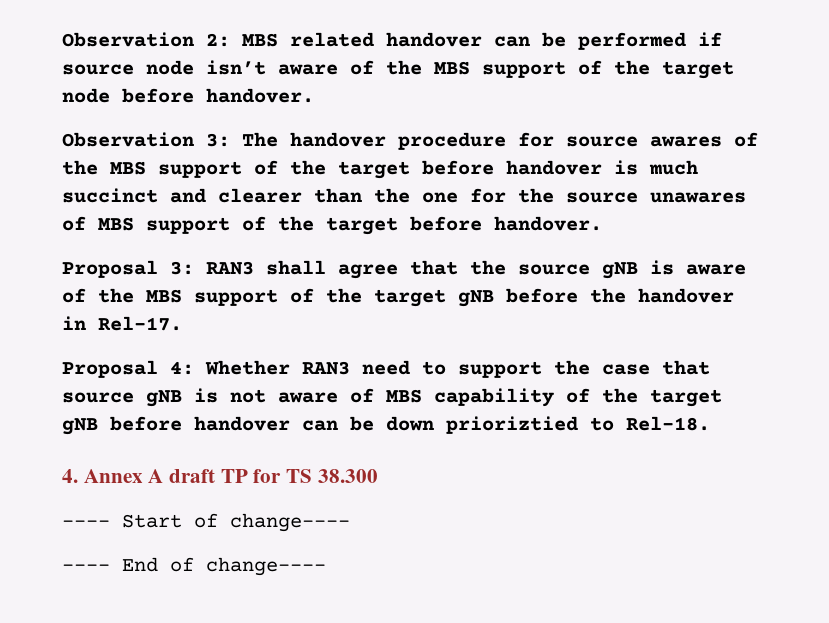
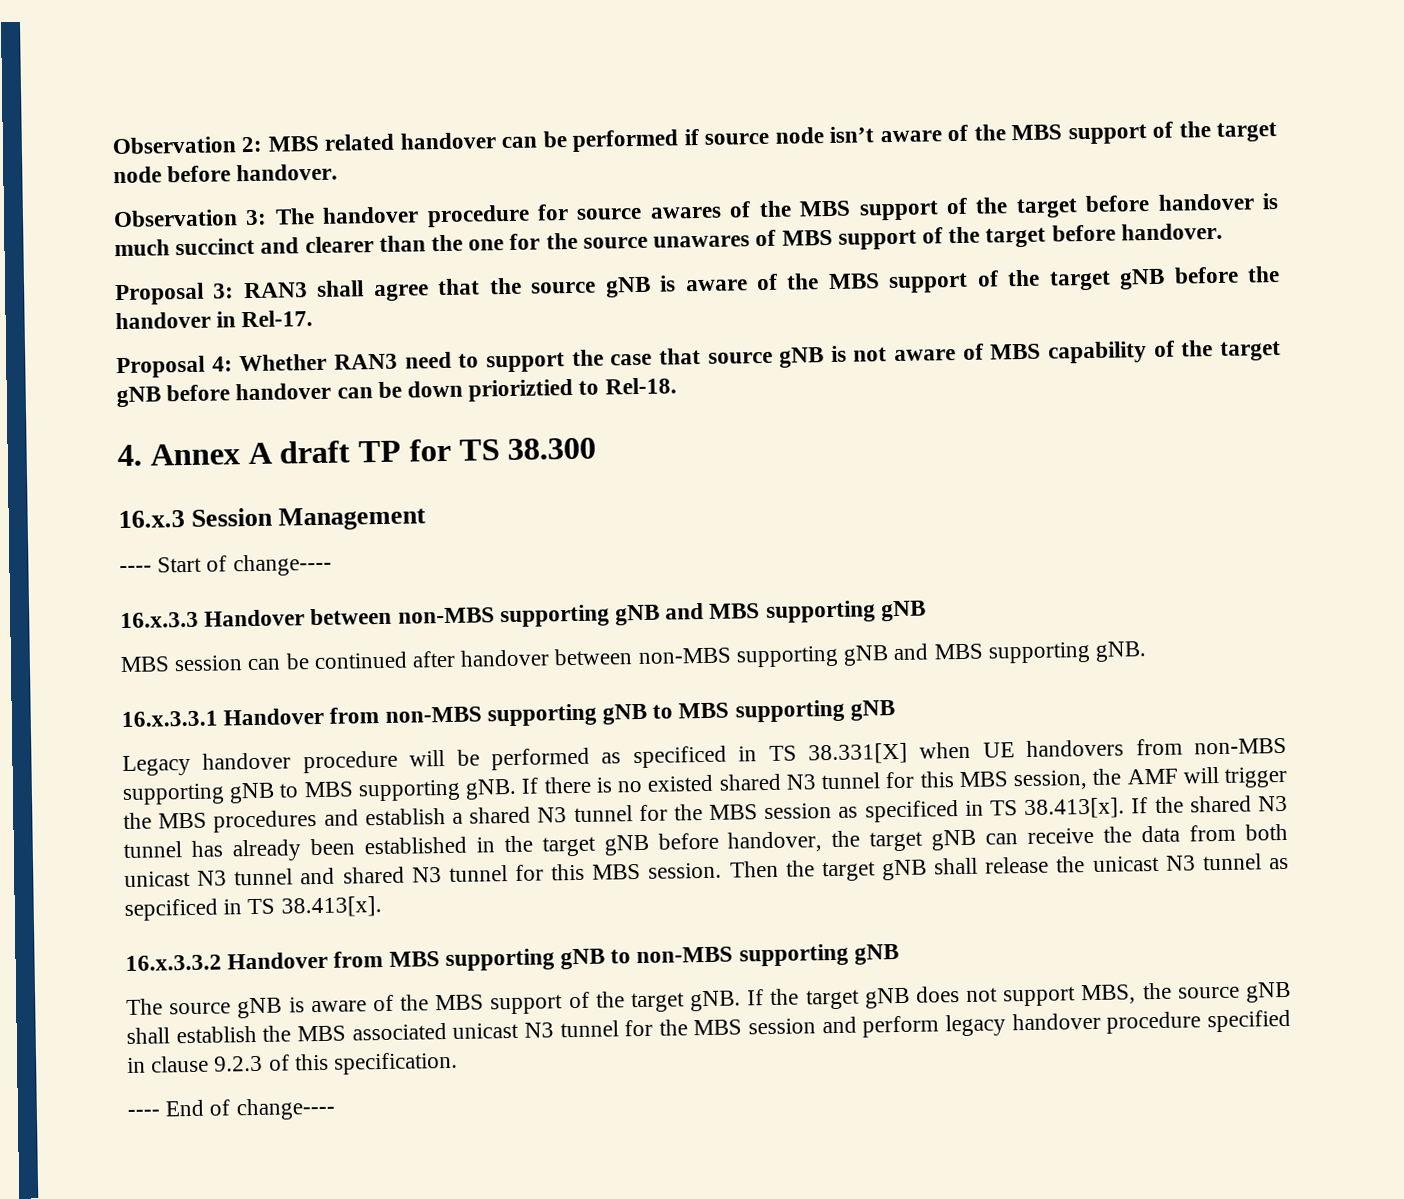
+ 16.x.3 Session Management
+ 16.x.3.3 Handover between non-MBS supporting gNB and MBS supporting gNB
+ MBS session can be continued after handover between non-MBS supporting gNB and MBS supporting gNB.
+ 16.x.3.3.1 Handover from non-MBS supporting gNB to MBS supporting gNB
+ Legacy handover procedure will be performed as specificed in TS 38.331[X] when UE handovers from non-MBS supporting gNB to MBS supporting gNB. If there is no existed shared N3 tunnel for this MBS session, the AMF will trigger the MBS procedures and establish a shared N3 tunnel for the MBS session as specificed in TS 38.413[x]. If the shared N3 tunnel has already been established in the target gNB before handover, the target gNB can receive the data from both unicast N3 tunnel and shared N3 tunnel for this MBS session. Then the target gNB shall release the unicast N3 tunnel as sepcificed in TS 38.413[x].
+ 16.x.3.3.2 Handover from MBS supporting gNB to non-MBS supporting gNB
+ The source gNB is aware of the MBS support of the target gNB. If the target gNB does not support MBS, the source gNB shall establish the MBS associated unicast N3 tunnel for the MBS session and perform legacy handover procedure specified in clause 9.2.3 of this specification.

